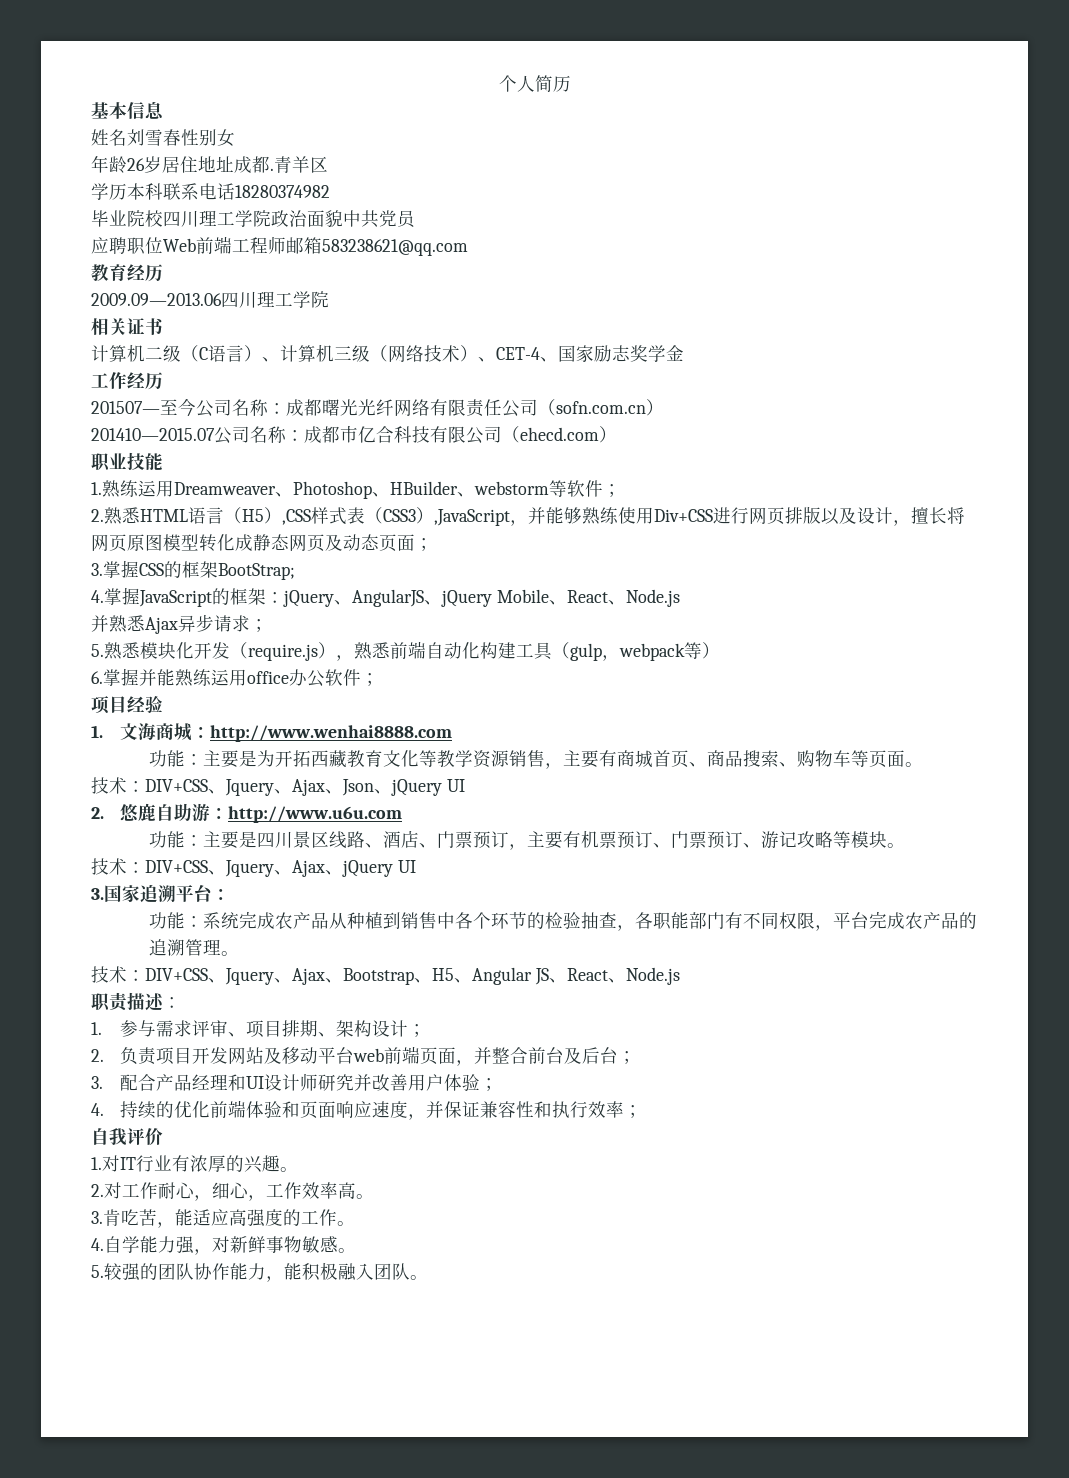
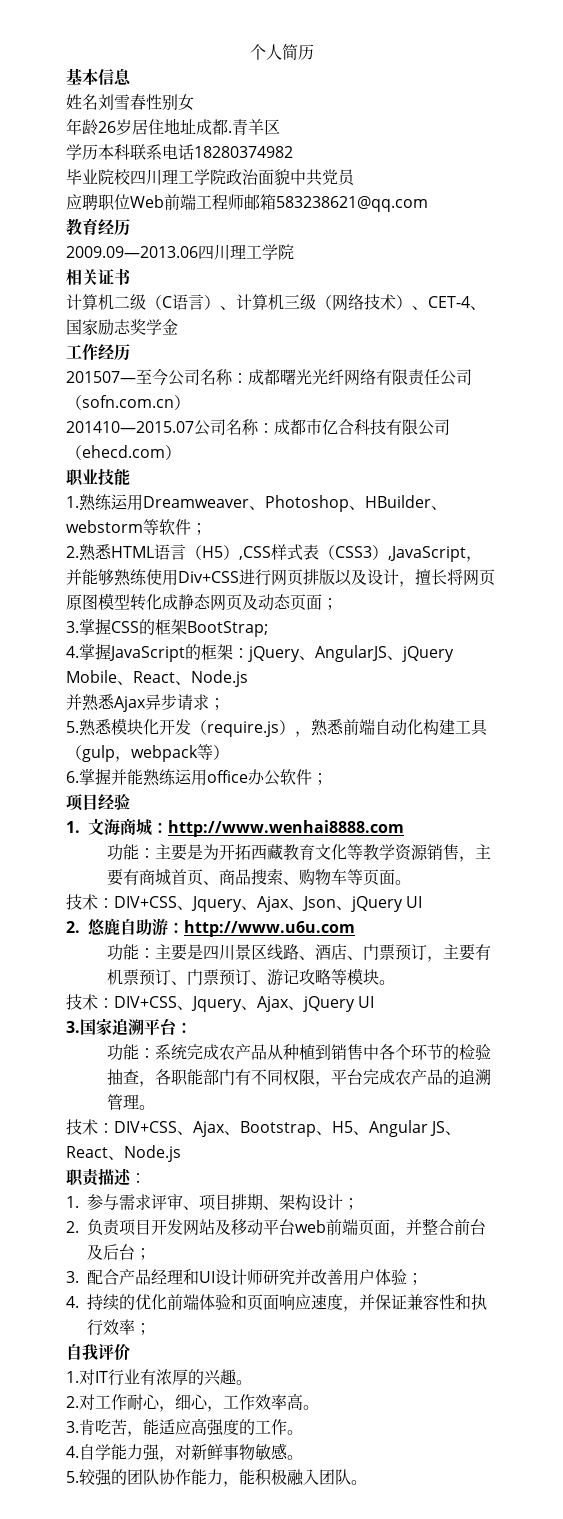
- 技术：DIV+CSS、Jquery、Ajax、Bootstrap、H5、Angular JS、React、Node.js
+ 技术：DIV+CSS、Ajax、Bootstrap、H5、Angular JS、React、Node.js

